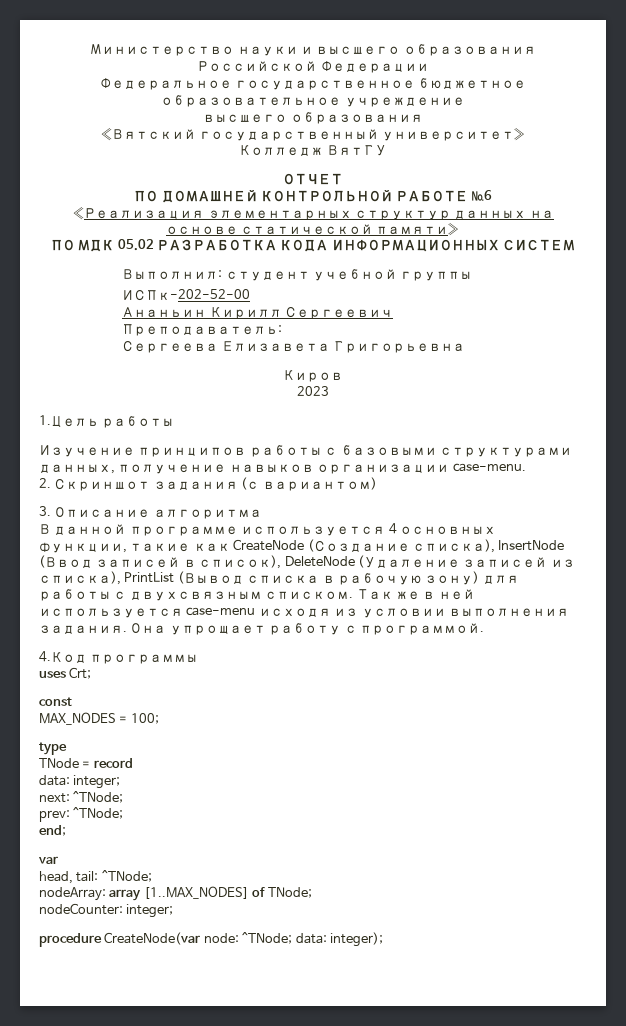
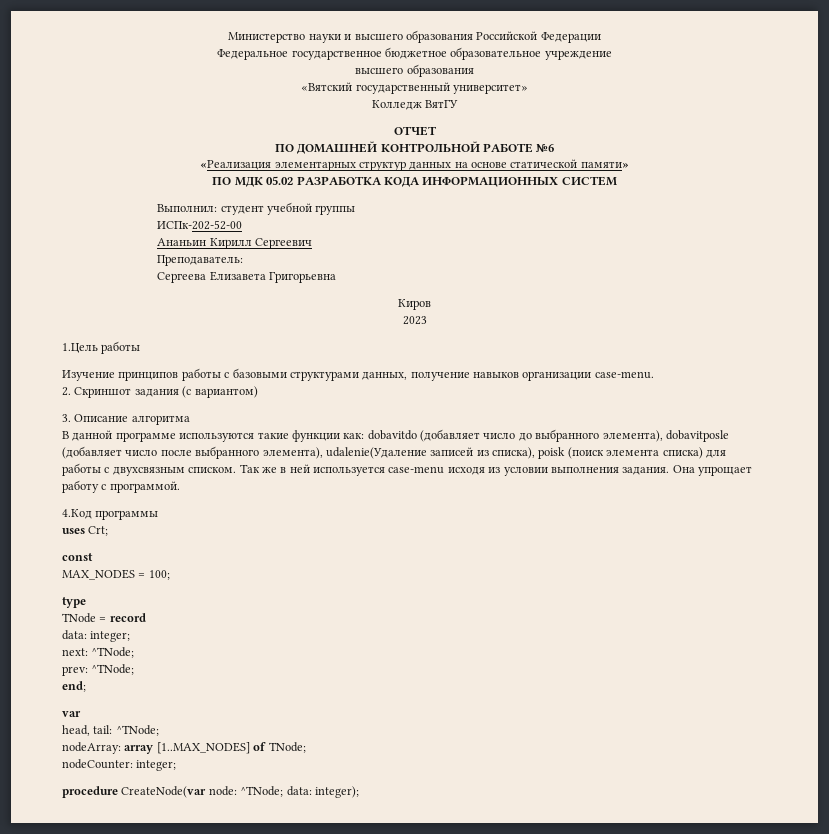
- В данной программе используется 4 основных функции, такие как CreateNode (Создание списка), InsertNode (Ввод записей в список), DeleteNode (Удаление записей из списка), PrintList (Вывод списка в рабочую зону) для работы с двухсвязным списком.
+ В данной программе используются такие функции как: dobavitdo (добавляет число до выбранного элемента), dobavitposle (добавляет число после выбранного элемента), udalenie(Удаление записей из списка), poisk (поиск элемента списка) для работы с двухсвязным списком.

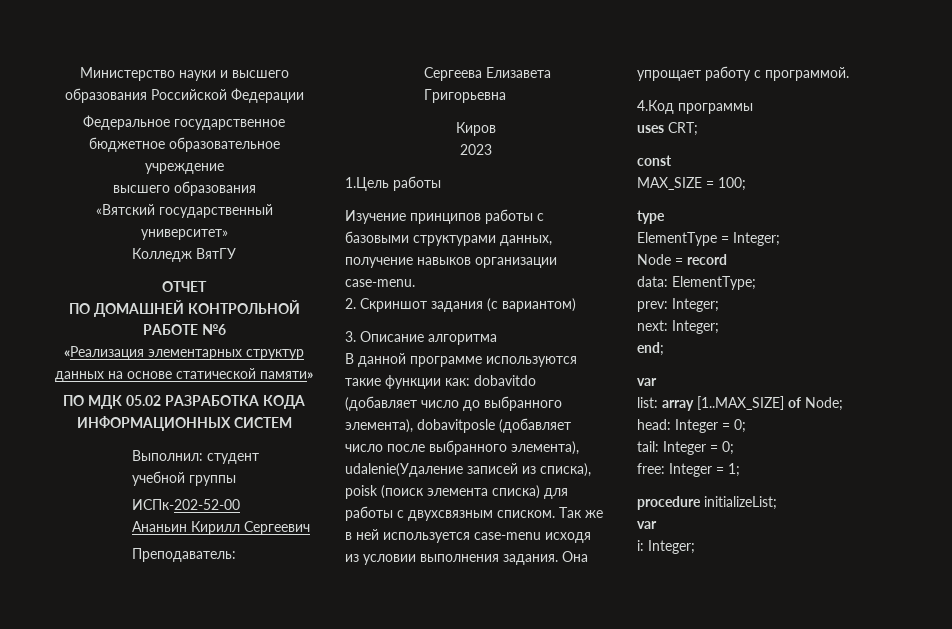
- uses Crt;
+ uses CRT;
- MAX_NODES = 100;
+ MAX_SIZE = 100;
- TNode = record
+ ElementType = Integer;
+ Node = record
- data: integer;
- next: ^TNode;
- prev: ^TNode;
+ data: ElementType;
+ prev: Integer;
+ next: Integer;
  end;
  var
- head, tail: ^TNode;
- nodeArray: array [1..MAX_NODES] of TNode;
- nodeCounter: integer;
- procedure CreateNode(var node: ^TNode; data: integer);
+ list: array [1..MAX_SIZE] of Node;
+ head: Integer = 0;
+ tail: Integer = 0;
+ free: Integer = 1;
+ procedure initializeList;
+ var
+ i: Integer;

